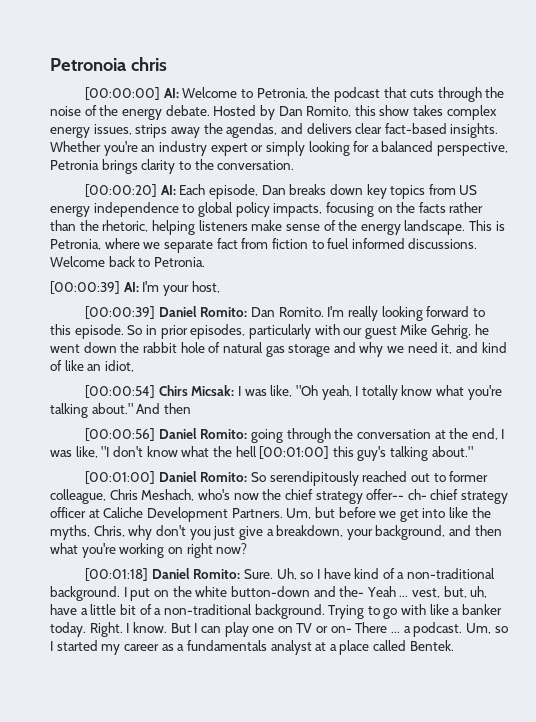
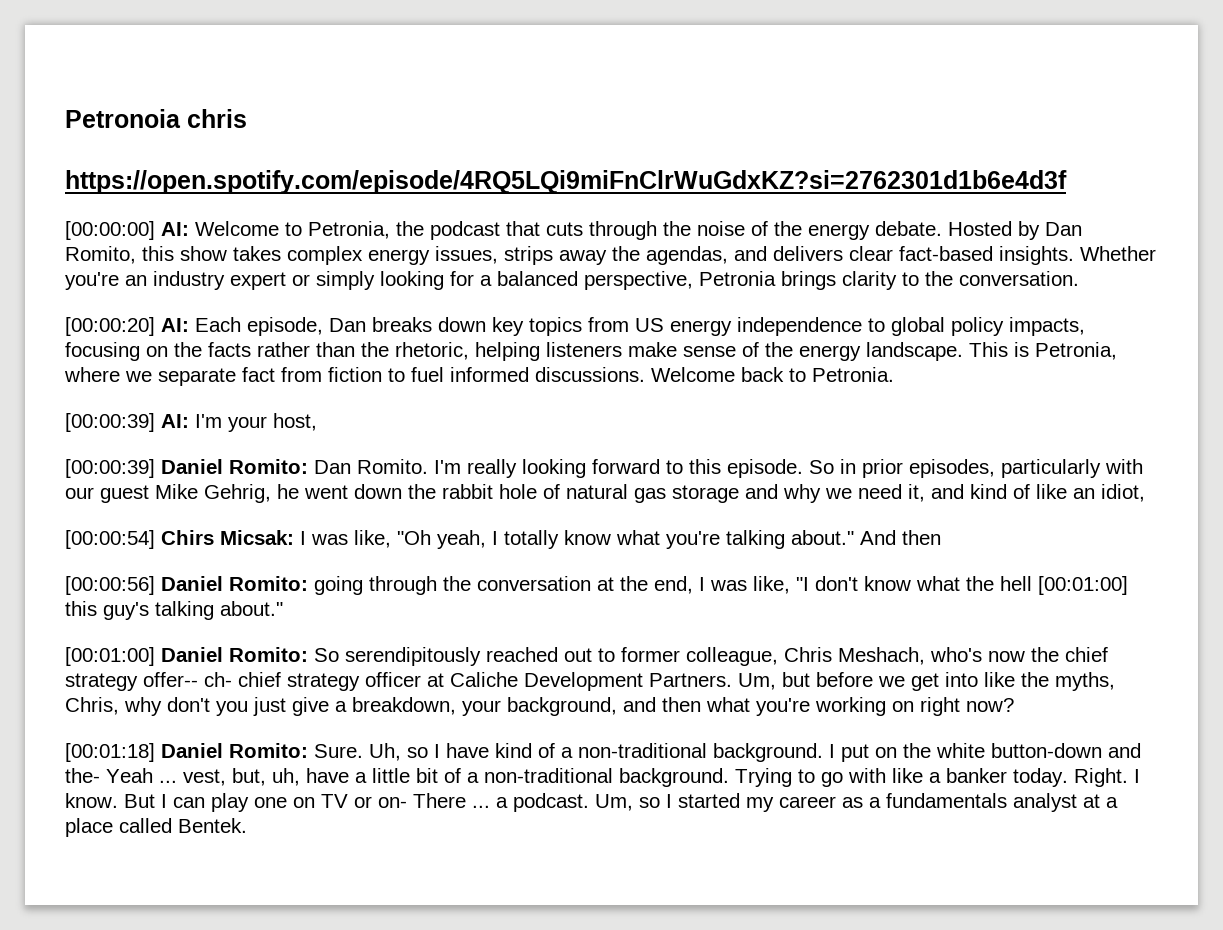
+ https://open.spotify.com/episode/4RQ5LQi9miFnClrWuGdxKZ?si=2762301d1b6e4d3f

